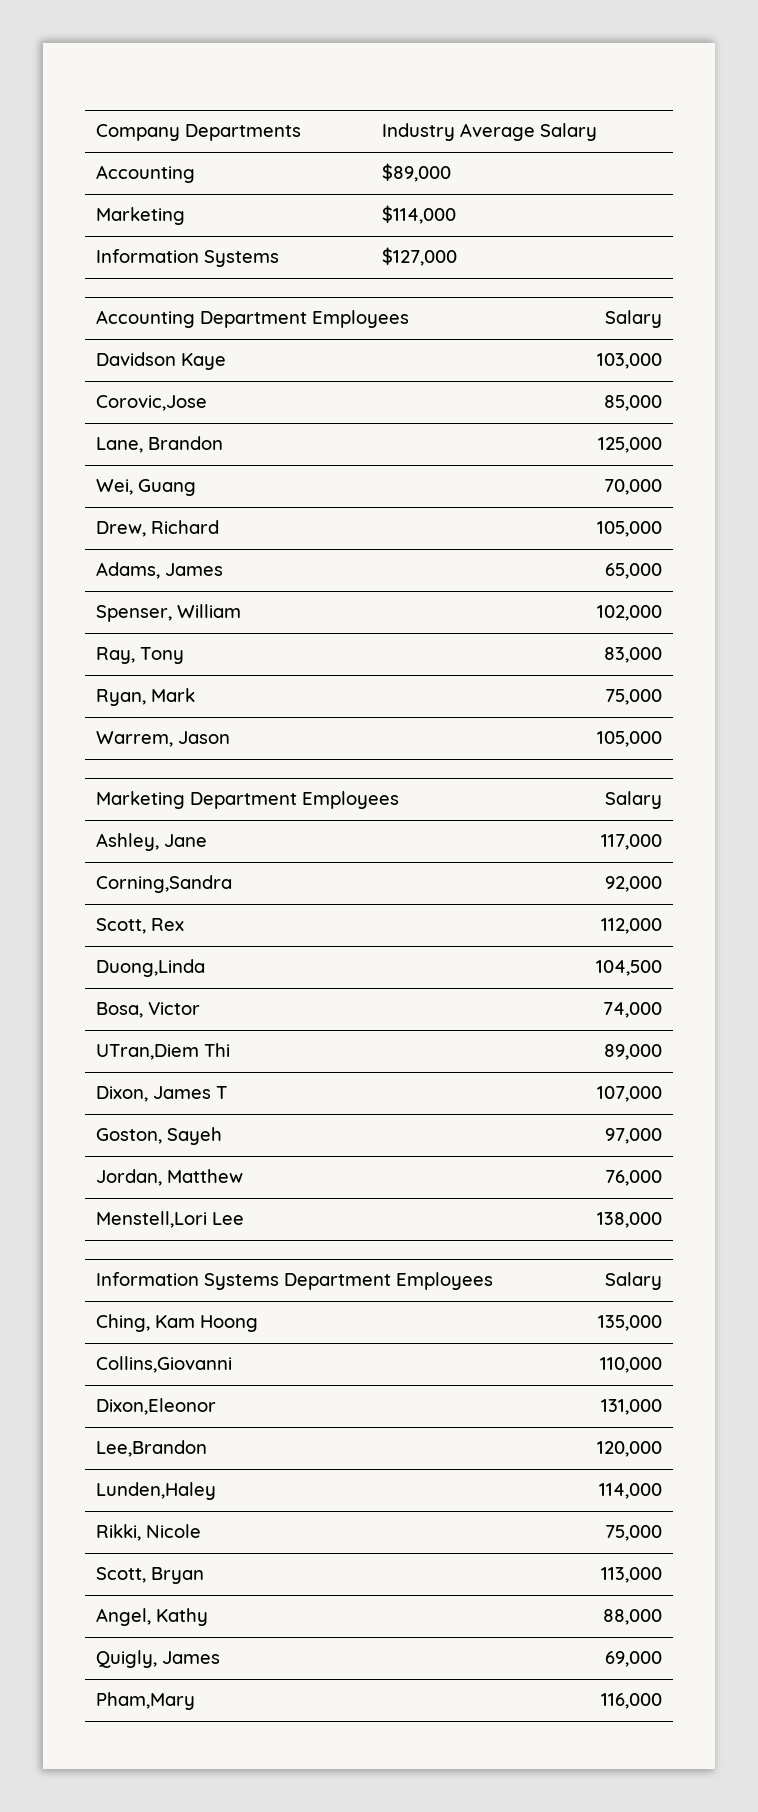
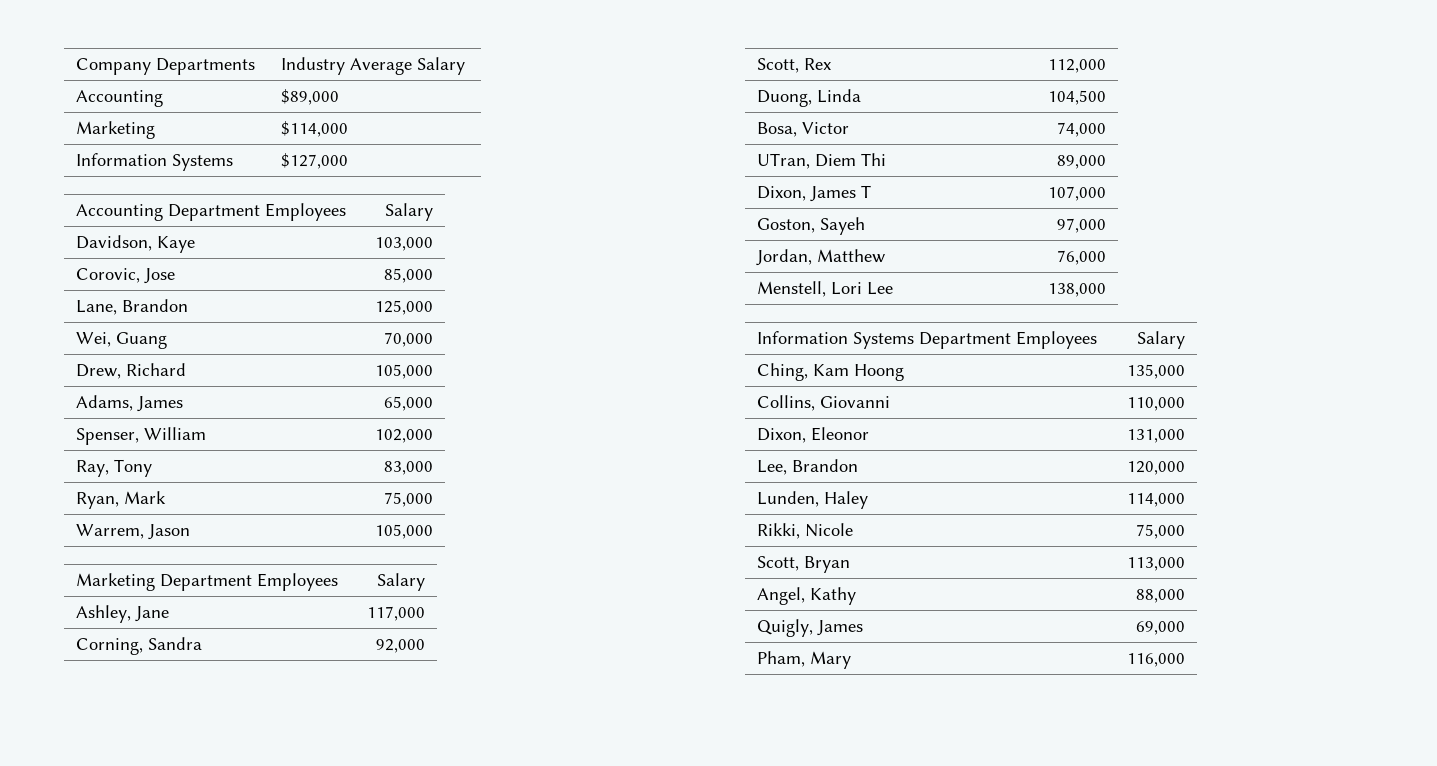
- Davidson Kaye | 103,000
+ Davidson, Kaye | 103,000
- Corovic,Jose | 85,000
+ Corovic, Jose | 85,000
- Corning,Sandra | 92,000
+ Corning, Sandra | 92,000
- Duong,Linda | 104,500
+ Duong, Linda | 104,500
- UTran,Diem Thi | 89,000
+ UTran, Diem Thi | 89,000
- Menstell,Lori Lee | 138,000
+ Menstell, Lori Lee | 138,000
- Collins,Giovanni | 110,000
+ Collins, Giovanni | 110,000
- Dixon,Eleonor | 131,000
+ Dixon, Eleonor | 131,000
- Lee,Brandon | 120,000
+ Lee, Brandon | 120,000
- Lunden,Haley | 114,000
+ Lunden, Haley | 114,000
- Pham,Mary | 116,000
+ Pham, Mary | 116,000

